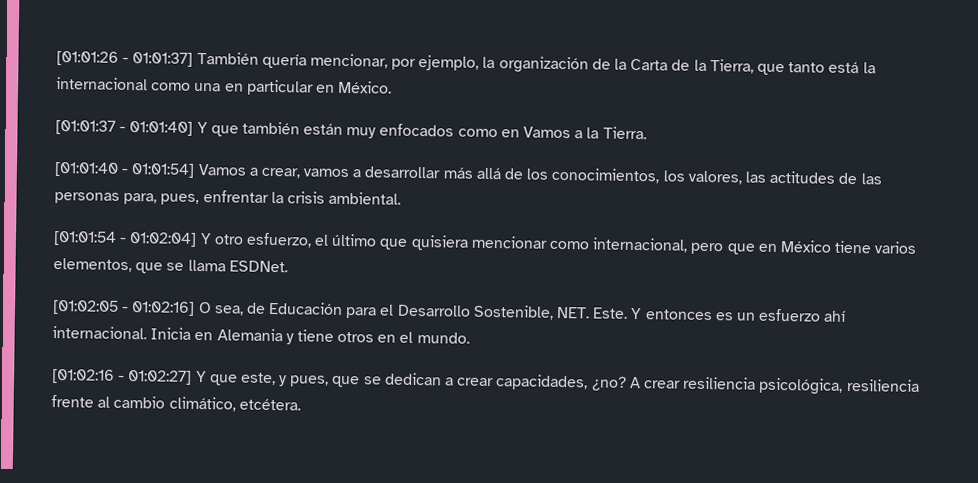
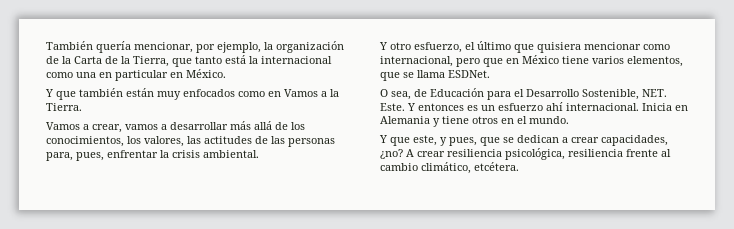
- [01:01:26 - 01:01:37] También quería mencionar, por ejemplo, la organización de la Carta de la Tierra, que tanto está la internacional como una en particular en México.
+ También quería mencionar, por ejemplo, la organización de la Carta de la Tierra, que tanto está la internacional como una en particular en México.
- [01:01:37 - 01:01:40] Y que también están muy enfocados como en Vamos a la Tierra.
+ Y que también están muy enfocados como en Vamos a la Tierra.
- [01:01:40 - 01:01:54] Vamos a crear, vamos a desarrollar más allá de los conocimientos, los valores, las actitudes de las personas para, pues, enfrentar la crisis ambiental.
+ Vamos a crear, vamos a desarrollar más allá de los conocimientos, los valores, las actitudes de las personas para, pues, enfrentar la crisis ambiental.
- [01:01:54 - 01:02:04] Y otro esfuerzo, el último que quisiera mencionar como internacional, pero que en México tiene varios elementos, que se llama ESDNet.
+ Y otro esfuerzo, el último que quisiera mencionar como internacional, pero que en México tiene varios elementos, que se llama ESDNet.
- [01:02:05 - 01:02:16] O sea, de Educación para el Desarrollo Sostenible, NET. Este.
+ O sea, de Educación para el Desarrollo Sostenible, NET. Este.
- [01:02:16 - 01:02:27] Y que este, y pues, que se dedican a crear capacidades, ¿no?
+ Y que este, y pues, que se dedican a crear capacidades, ¿no?

